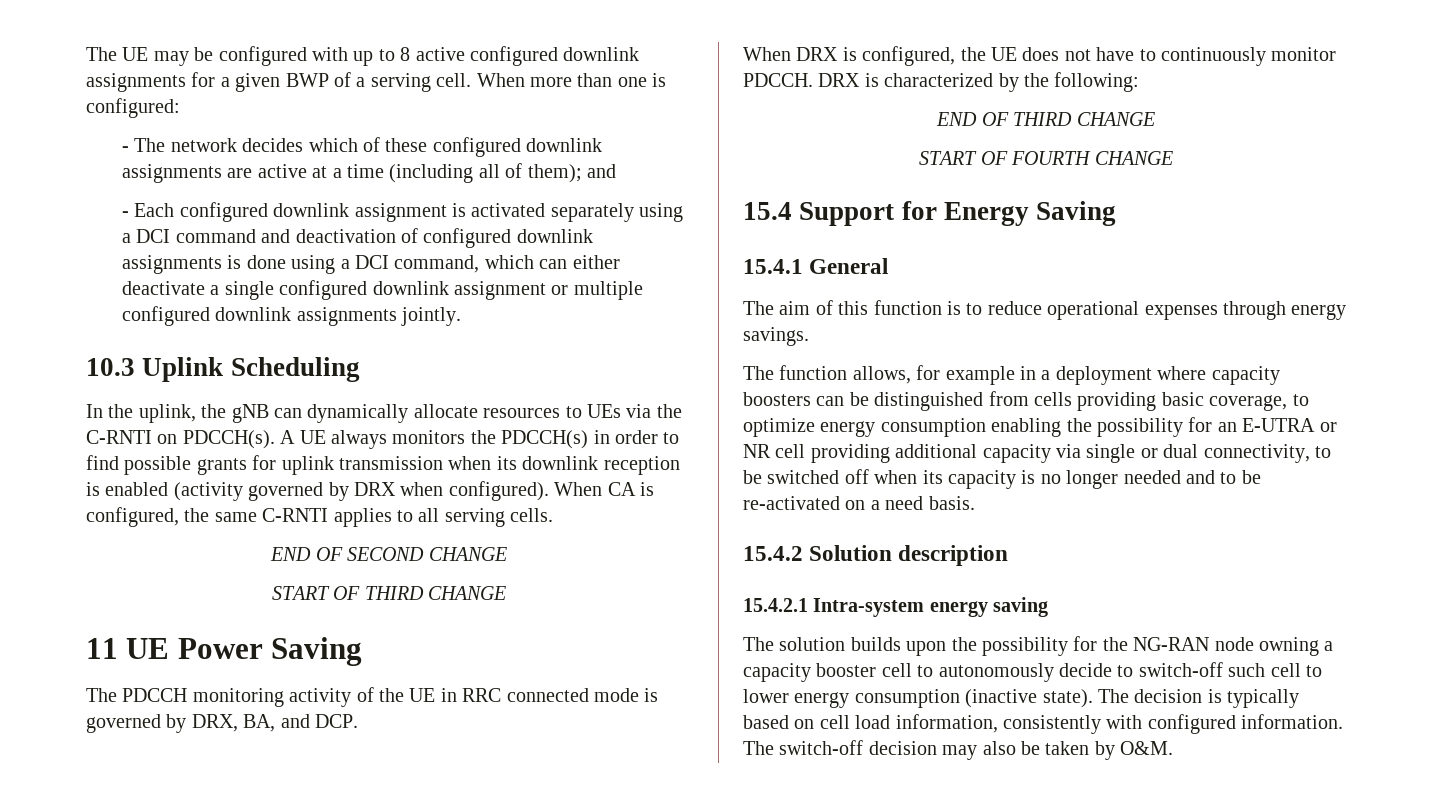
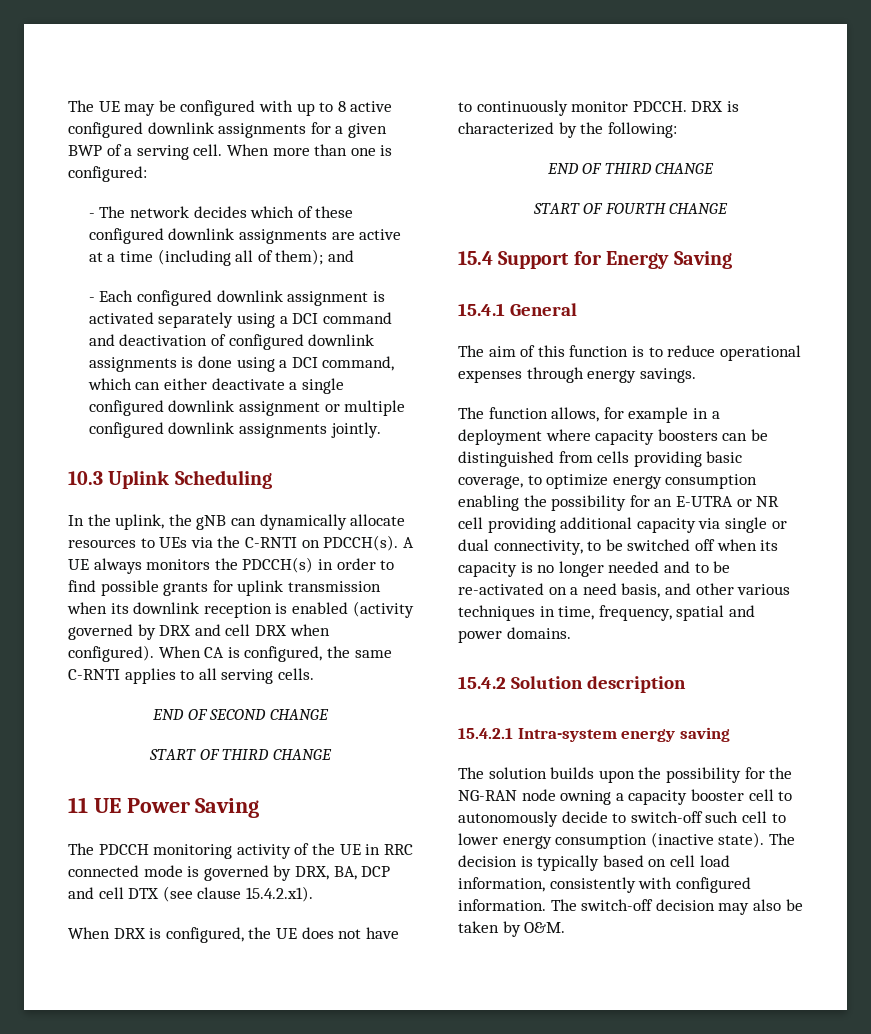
- A UE always monitors the PDCCH(s) in order to find possible grants for uplink transmission when its downlink reception is enabled (activity governed by DRX when configured).
+ A UE always monitors the PDCCH(s) in order to find possible grants for uplink transmission when its downlink reception is enabled (activity governed by DRX and cell DRX when configured).
- The PDCCH monitoring activity of the UE in RRC connected mode is governed by DRX, BA, and DCP.
+ The PDCCH monitoring activity of the UE in RRC connected mode is governed by DRX, BA, DCP and cell DTX (see clause 15.4.2.x1).
- The function allows, for example in a deployment where capacity boosters can be distinguished from cells providing basic coverage, to optimize energy consumption enabling the possibility for an E-UTRA or NR cell providing additional capacity via single or dual connectivity, to be switched off when its capacity is no longer needed and to be re-activated on a need basis.
+ The function allows, for example in a deployment where capacity boosters can be distinguished from cells providing basic coverage, to optimize energy consumption enabling the possibility for an E-UTRA or NR cell providing additional capacity via single or dual connectivity, to be switched off when its capacity is no longer needed and to be re-activated on a need basis, and other various techniques in time, frequency, spatial and power domains.

